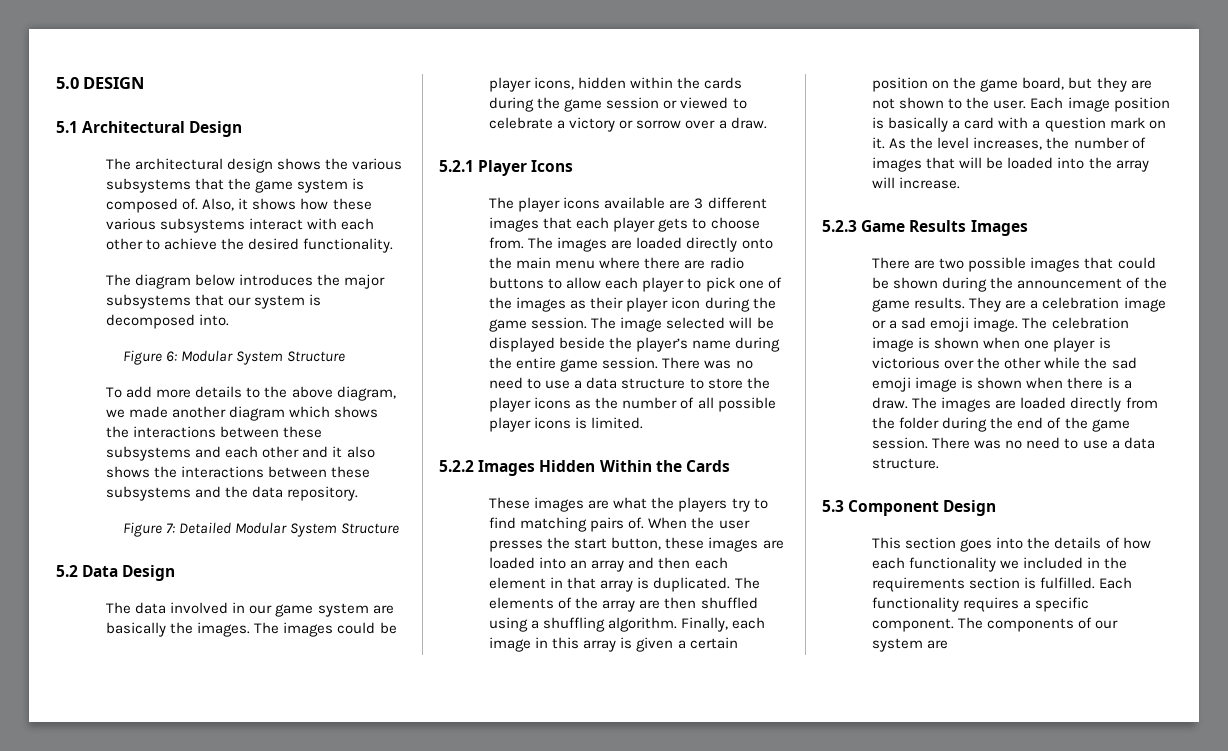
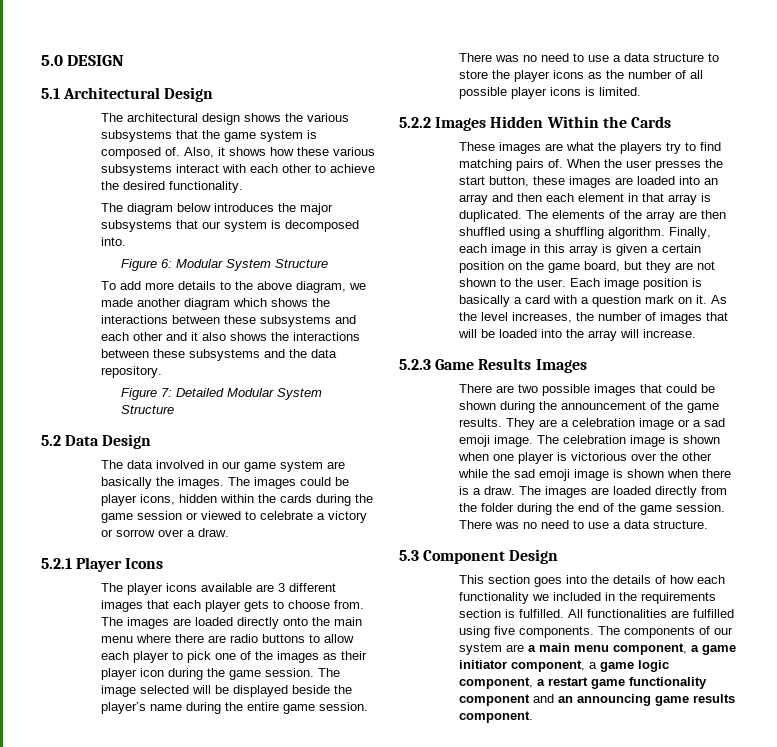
- Each functionality requires a specific component.
+ All functionalities are fulfilled using five components.
- The components of our system are
+ The components of our system are a main menu component, a game initiator component, a game logic component, a restart game functionality component and an announcing game results component.

